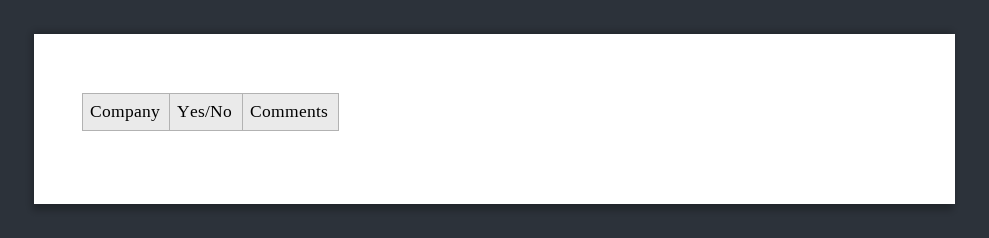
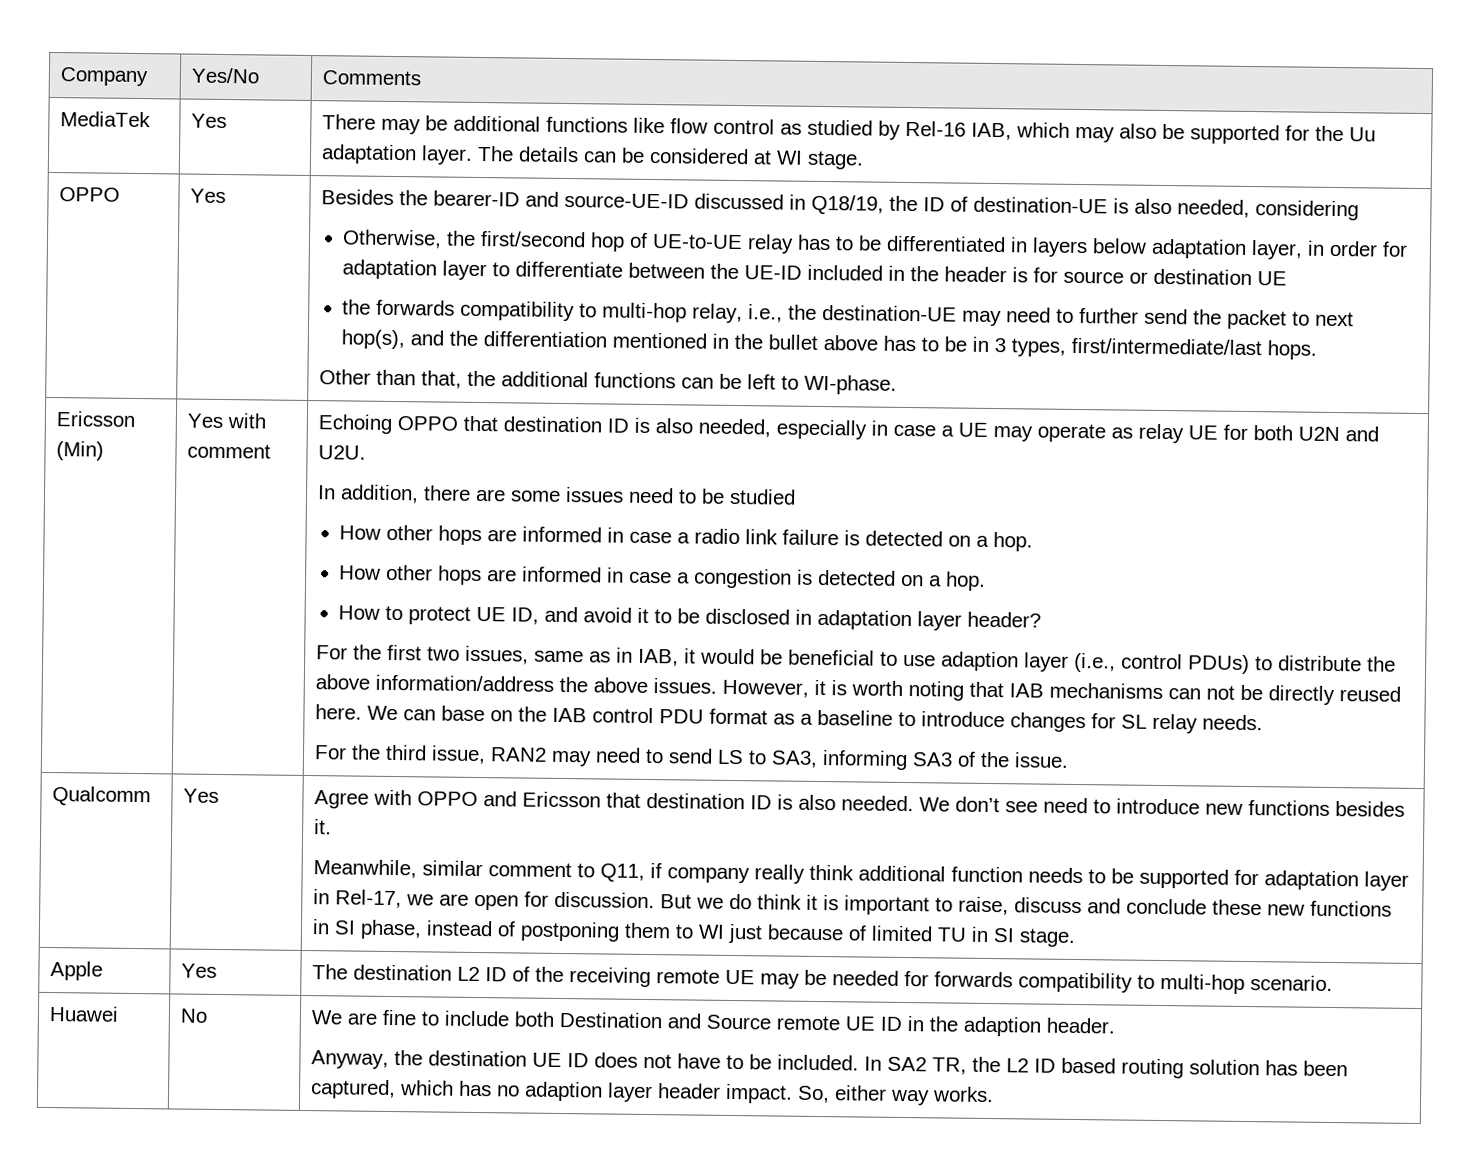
+ MediaTek | Yes | There may be additional functions like flow control as studied by Rel-16 IAB, which may also be supported for the Uu adaptation layer. The details can be considered at WI stage.
+ OPPO | Yes | Besides the bearer-ID and source-UE-ID discussed in Q18/19, the ID of destination-UE is also needed, considering
+ Otherwise, the first/second hop of UE-to-UE relay has to be differentiated in layers below adaptation layer, in order for adaptation layer to differentiate between the UE-ID included in the header is for source or destination UE
+ the forwards compatibility to multi-hop relay, i.e., the destination-UE may need to further send the packet to next hop(s), and the differentiation mentioned in the bullet above has to be in 3 types, first/intermediate/last hops.
+ Other than that, the additional functions can be left to WI-phase.
+ Ericsson (Min) | Yes with comment | Echoing OPPO that destination ID is also needed, especially in case a UE may operate as relay UE for both U2N and U2U.
+ In addition, there are some issues need to be studied
+ How other hops are informed in case a radio link failure is detected on a hop.
+ How other hops are informed in case a congestion is detected on a hop.
+ How to protect UE ID, and avoid it to be disclosed in adaptation layer header?
+ For the first two issues, same as in IAB, it would be beneficial to use adaption layer (i.e., control PDUs) to distribute the above information/address the above issues. However, it is worth noting that IAB mechanisms can not be directly reused here. We can base on the IAB control PDU format as a baseline to introduce changes for SL relay needs.
+ For the third issue, RAN2 may need to send LS to SA3, informing SA3 of the issue.
+ Qualcomm | Yes | Agree with OPPO and Ericsson that destination ID is also needed. We don’t see need to introduce new functions besides it.
+ Meanwhile, similar comment to Q11, if company really think additional function needs to be supported for adaptation layer in Rel-17, we are open for discussion. But we do think it is important to raise, discuss and conclude these new functions in SI phase, instead of postponing them to WI just because of limited TU in SI stage.
+ Apple | Yes | The destination L2 ID of the receiving remote UE may be needed for forwards compatibility to multi-hop scenario.
+ Huawei | No | We are fine to include both Destination and Source remote UE ID in the adaption header.
+ Anyway, the destination UE ID does not have to be included. In SA2 TR, the L2 ID based routing solution has been captured, which has no adaption layer header impact. So, either way works.

